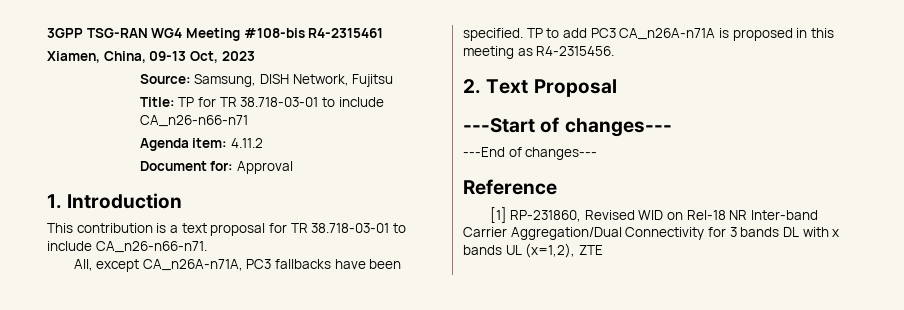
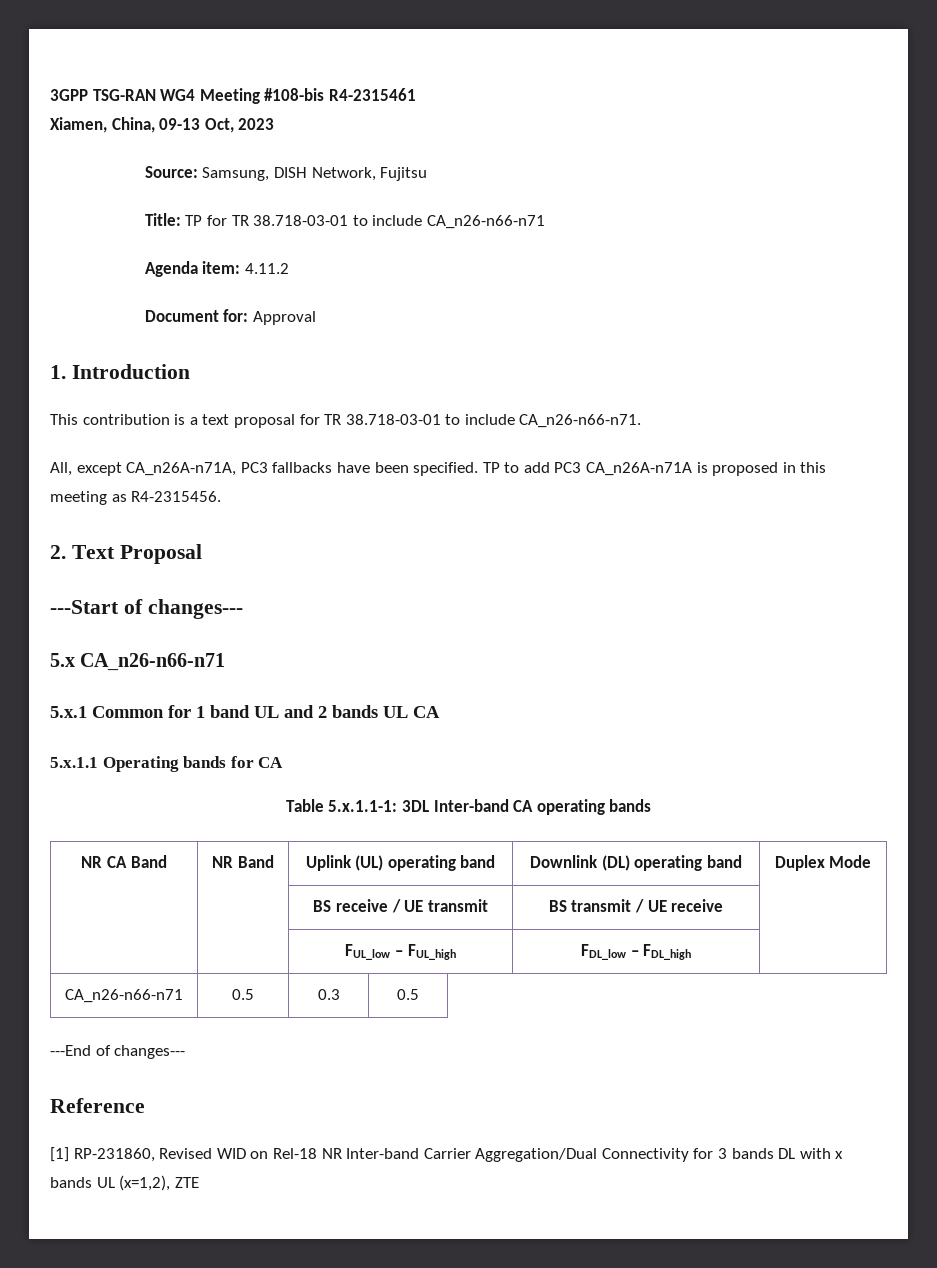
+ 5.x CA_n26-n66-n71
+ 5.x.1 Common for 1 band UL and 2 bands UL CA
+ 5.x.1.1 Operating bands for CA
+ Table 5.x.1.1-1: 3DL Inter-band CA operating bands
+ NR CA Band | NR Band | Uplink (UL) operating band | Downlink (DL) operating band | Duplex Mode
+ | | BS receive / UE transmit | BS transmit / UE receive |
+ | | FUL_low – FUL_high | FDL_low – FDL_high |
+ CA_n26-n66-n71 | 0.5 | 0.3 | 0.5

